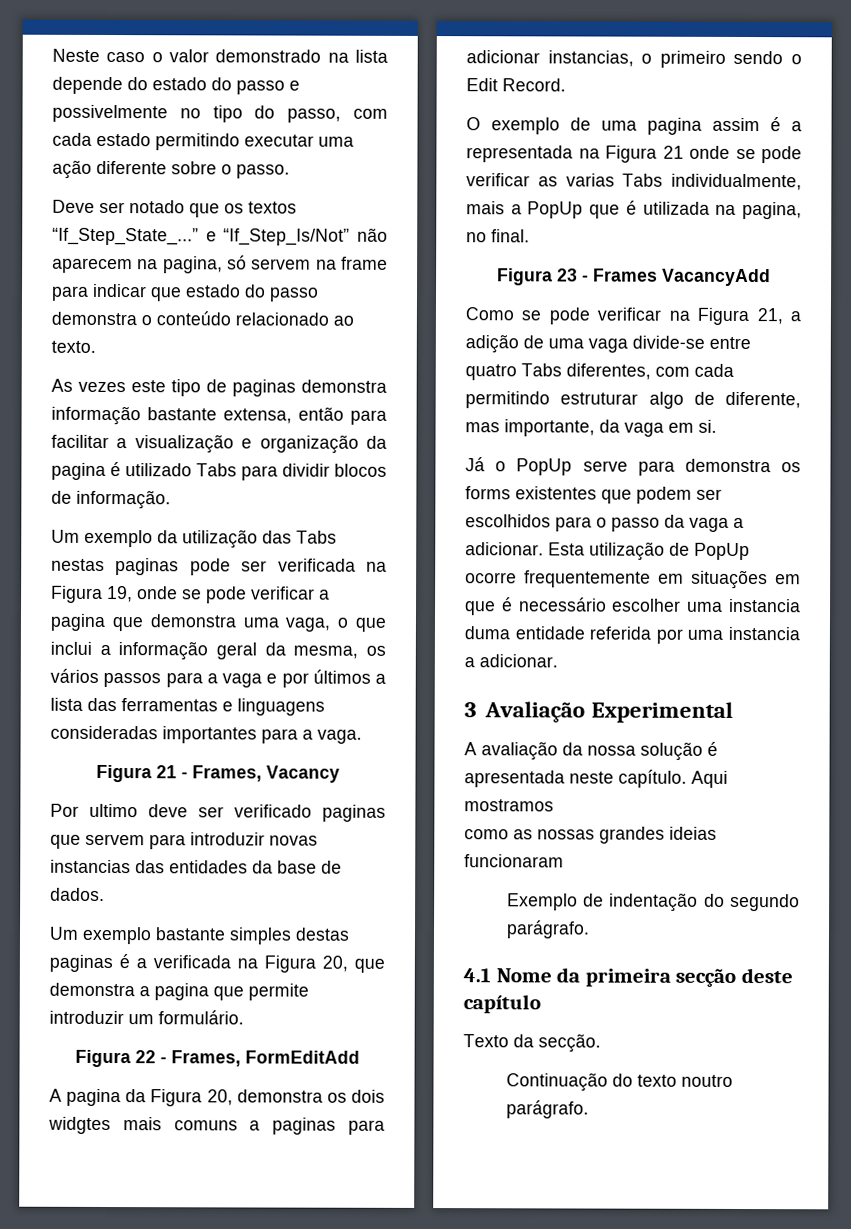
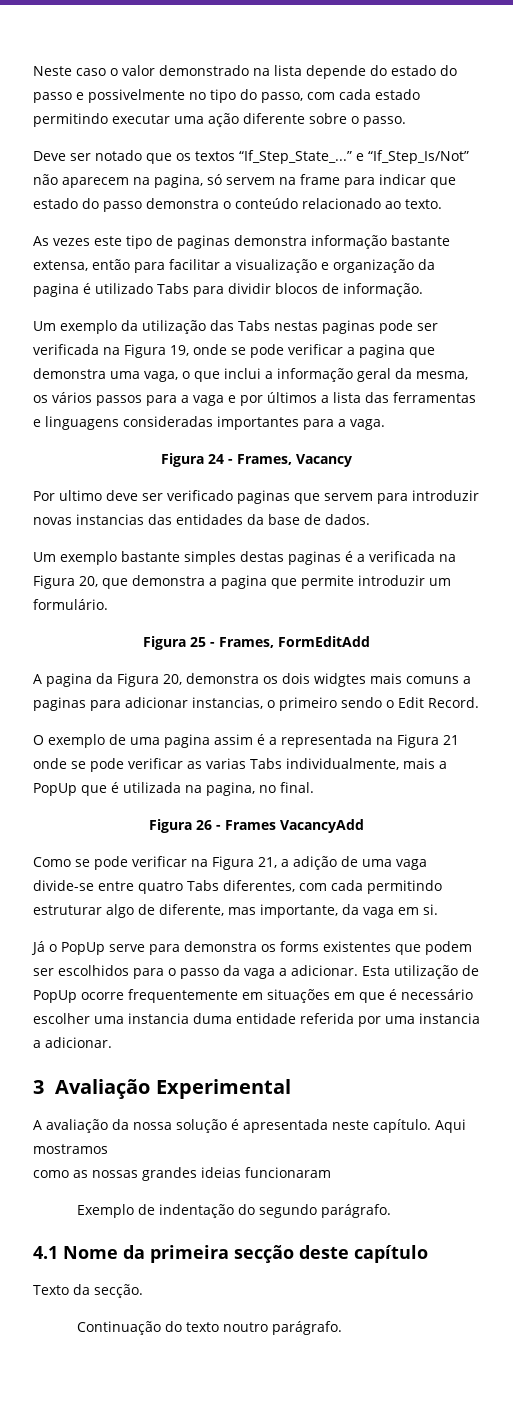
- Figura 21 - Frames, Vacancy
+ Figura 24 - Frames, Vacancy
- Figura 22 - Frames, FormEditAdd
+ Figura 25 - Frames, FormEditAdd
- Figura 23 - Frames VacancyAdd
+ Figura 26 - Frames VacancyAdd

